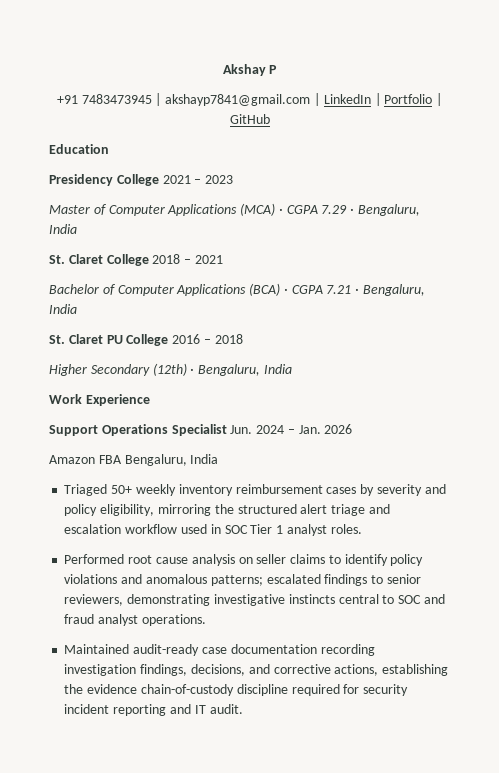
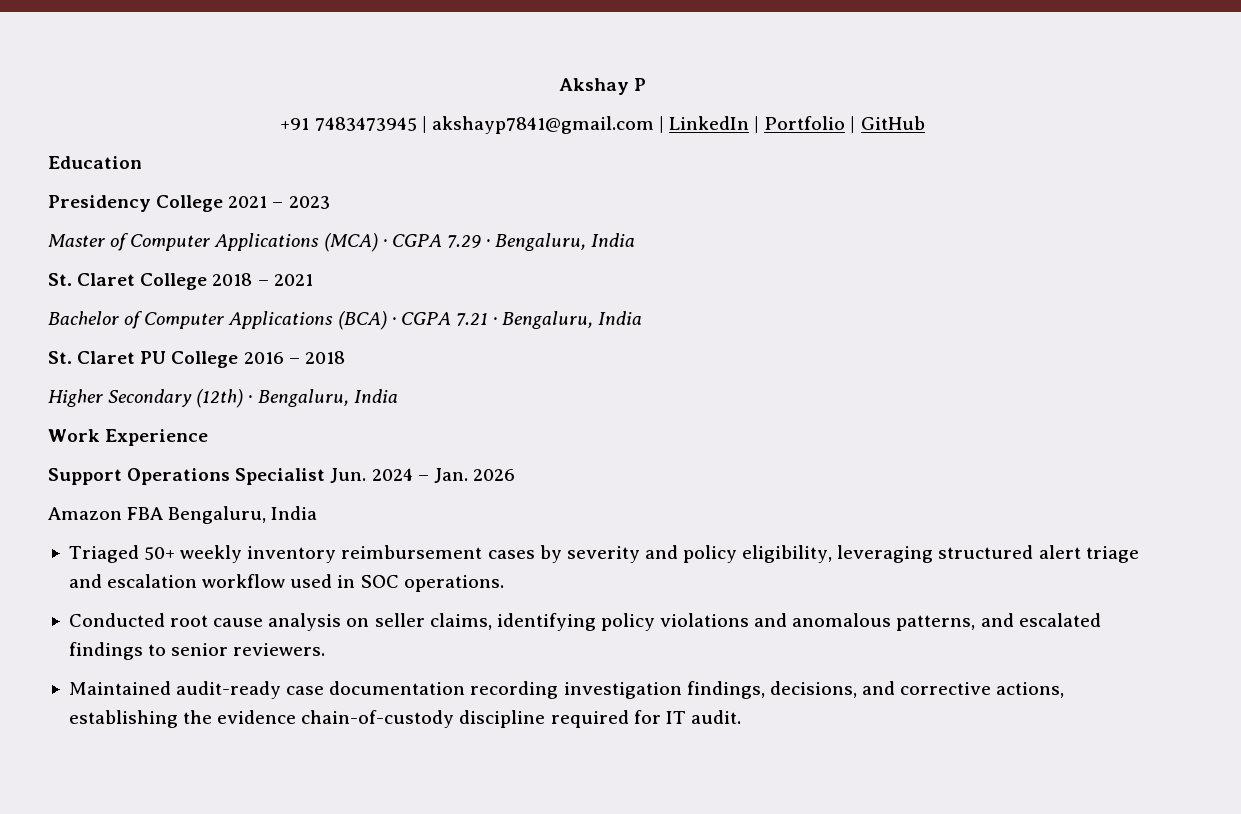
- Triaged 50+ weekly inventory reimbursement cases by severity and policy eligibility, mirroring the structured alert triage and escalation workflow used in SOC Tier 1 analyst roles.
- Performed root cause analysis on seller claims to identify policy violations and anomalous patterns; escalated findings to senior reviewers, demonstrating investigative instincts central to SOC and fraud analyst operations.
+ Triaged 50+ weekly inventory reimbursement cases by severity and policy eligibility, leveraging structured alert triage and escalation workflow used in SOC operations.
+ Conducted root cause analysis on seller claims, identifying policy violations and anomalous patterns, and escalated findings to senior reviewers.
- Maintained audit-ready case documentation recording investigation findings, decisions, and corrective actions, establishing the evidence chain-of-custody discipline required for security incident reporting and IT audit.
+ Maintained audit-ready case documentation recording investigation findings, decisions, and corrective actions, establishing the evidence chain-of-custody discipline required for IT audit.

